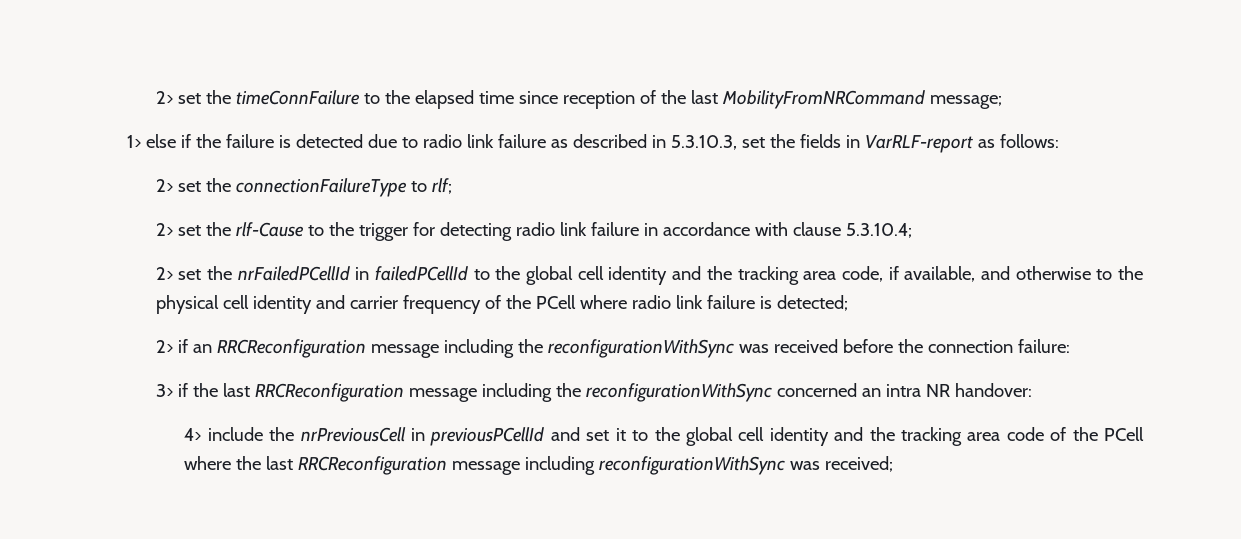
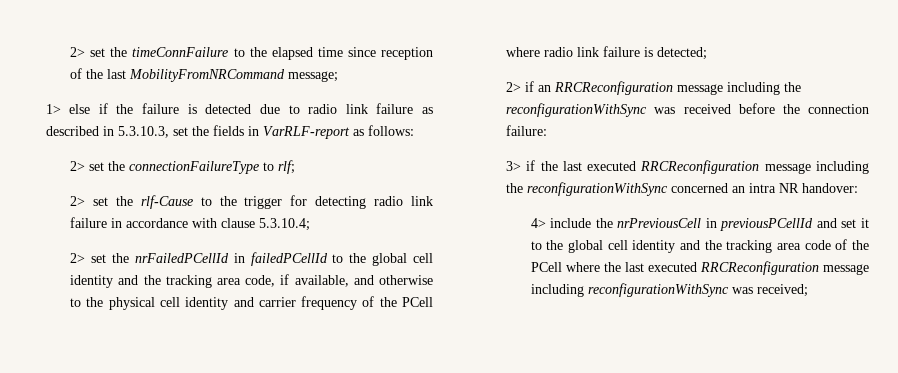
- 3> if the last RRCReconfiguration message including the reconfigurationWithSync concerned an intra NR handover:
+ 3> if the last executed RRCReconfiguration message including the reconfigurationWithSync concerned an intra NR handover:
- 4> include the nrPreviousCell in previousPCellId and set it to the global cell identity and the tracking area code of the PCell where the last RRCReconfiguration message including reconfigurationWithSync was received;
+ 4> include the nrPreviousCell in previousPCellId and set it to the global cell identity and the tracking area code of the PCell where the last executed RRCReconfiguration message including reconfigurationWithSync was received;

